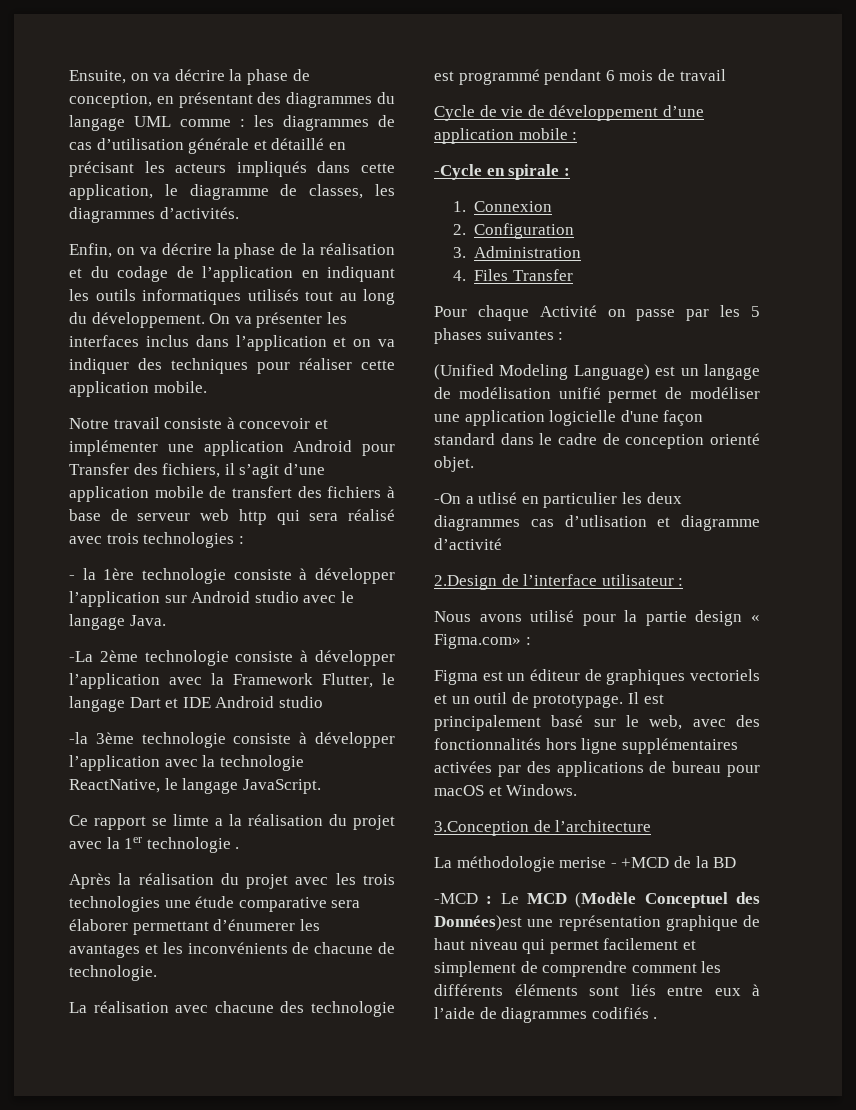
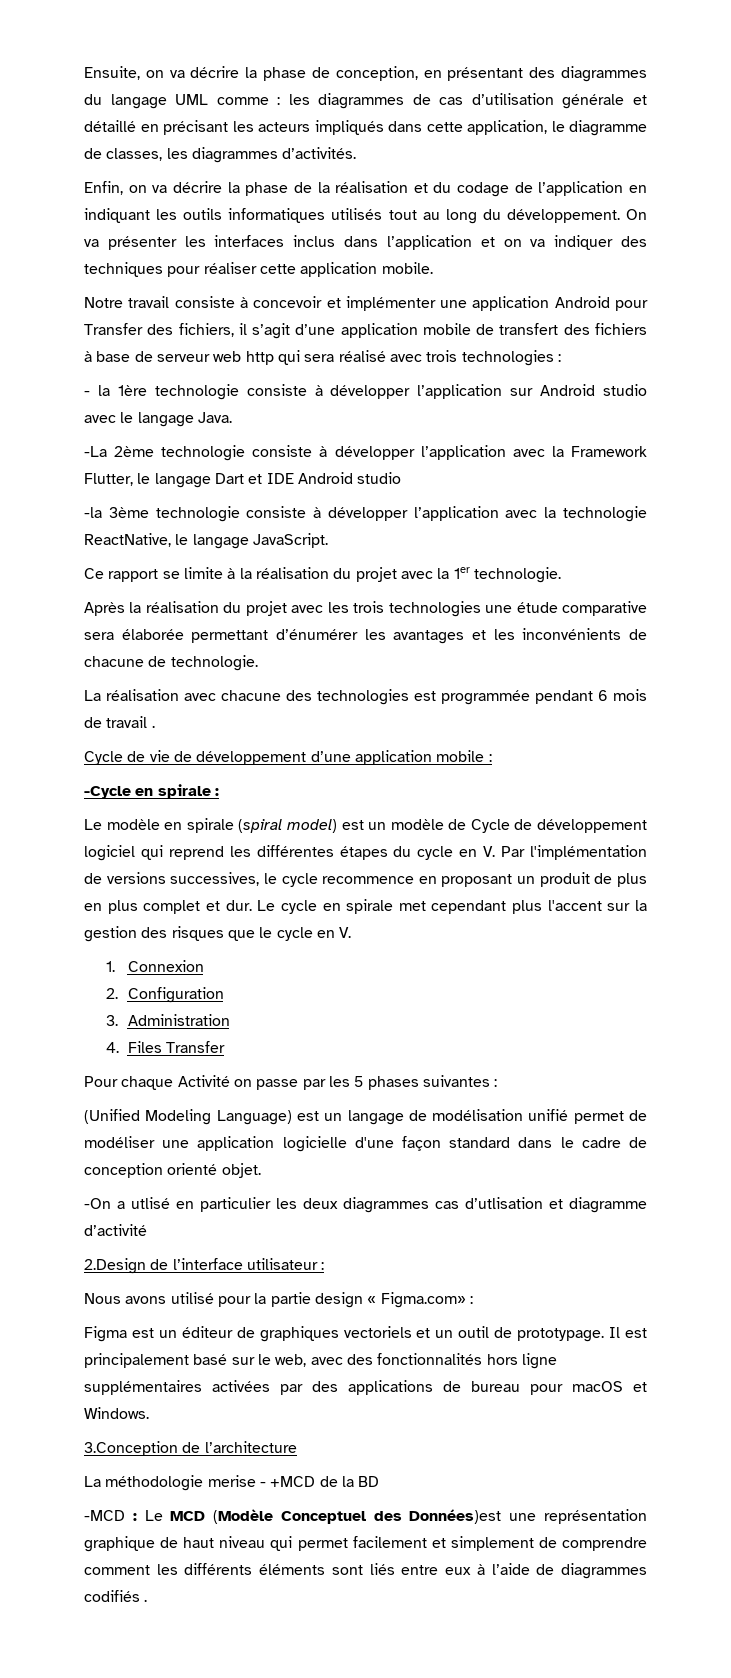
- Ce rapport se limte a la réalisation du projet avec la 1er technologie .
+ Ce rapport se limite à la réalisation du projet avec la 1er technologie.
- Après la réalisation du projet avec les trois technologies une étude comparative sera élaborer permettant d’énumerer les avantages et les inconvénients de chacune de technologie.
+ Après la réalisation du projet avec les trois technologies une étude comparative sera élaborée permettant d’énumérer les avantages et les inconvénients de chacune de technologie.
- La réalisation avec chacune des technologie est programmé pendant 6 mois de travail
+ La réalisation avec chacune des technologies est programmée pendant 6 mois de travail .
+ Le modèle en spirale (spiral model) est un modèle de Cycle de développement logiciel qui reprend les différentes étapes du cycle en V. Par l'implémentation de versions successives, le cycle recommence en proposant un produit de plus en plus complet et dur. Le cycle en spirale met cependant plus l'accent sur la gestion des risques que le cycle en V.

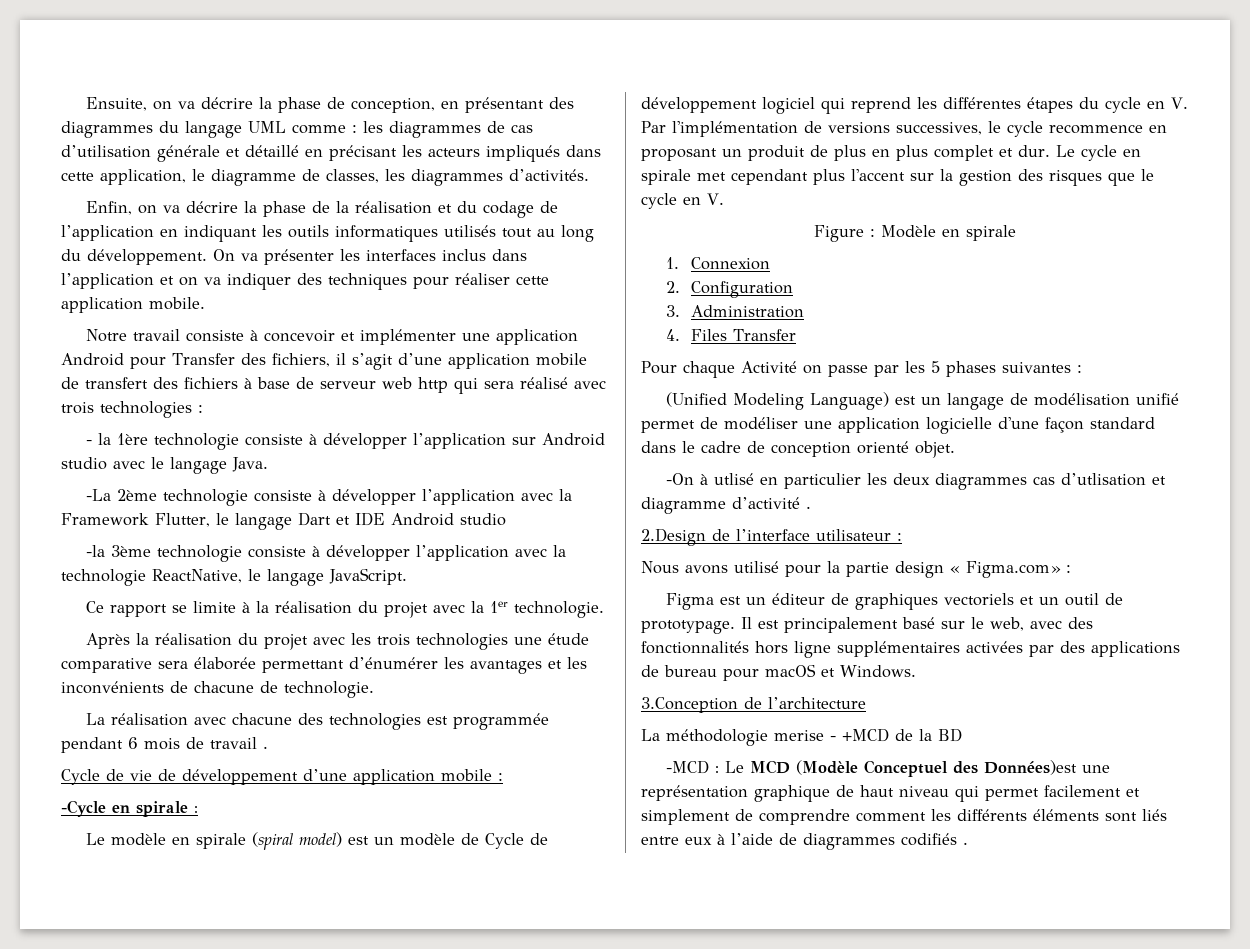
+ Figure : Modèle en spirale
- -On a utlisé en particulier les deux diagrammes cas d’utlisation et diagramme d’activité
+ -On à utlisé en particulier les deux diagrammes cas d’utlisation et diagramme d’activité .

